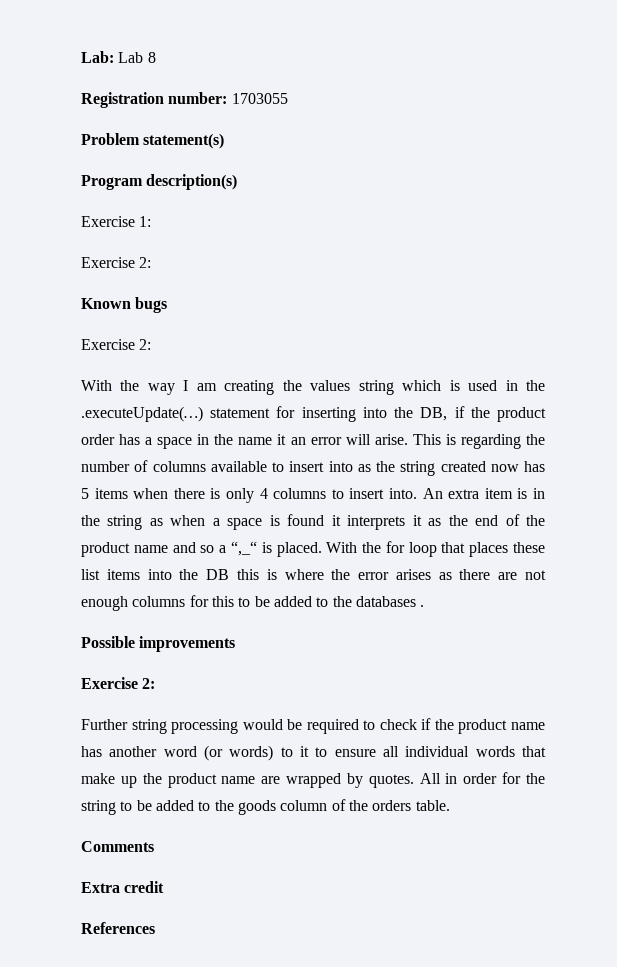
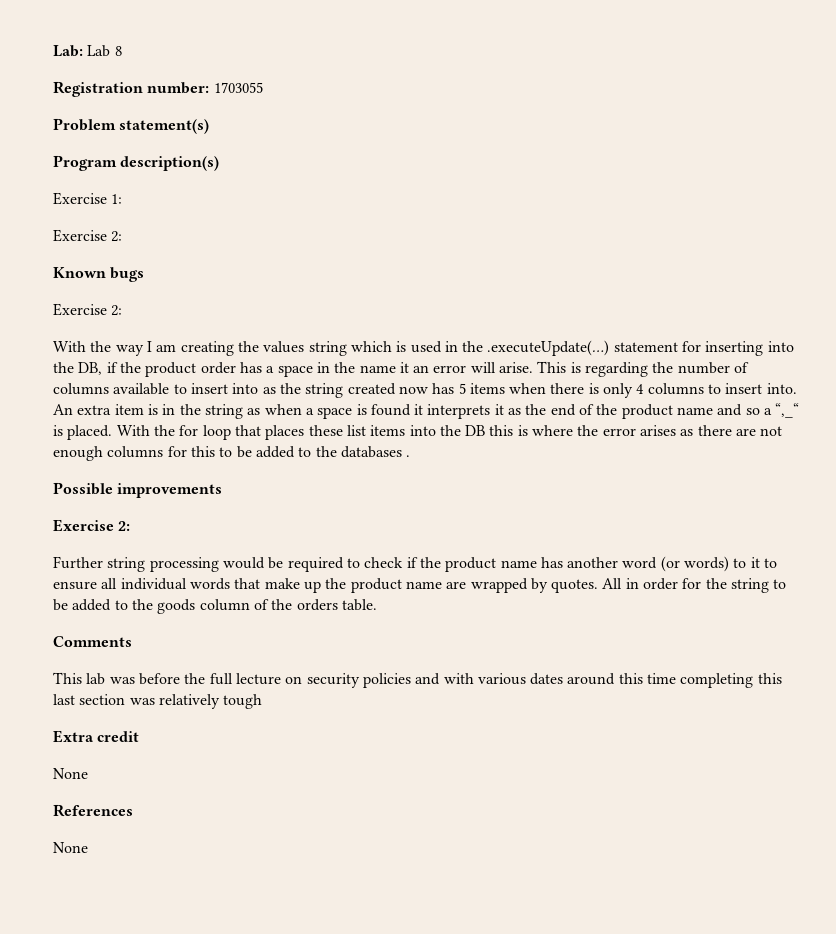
+ This lab was before the full lecture on security policies and with various dates around this time completing this last section was relatively tough
  Extra credit
+ None
  References
+ None

